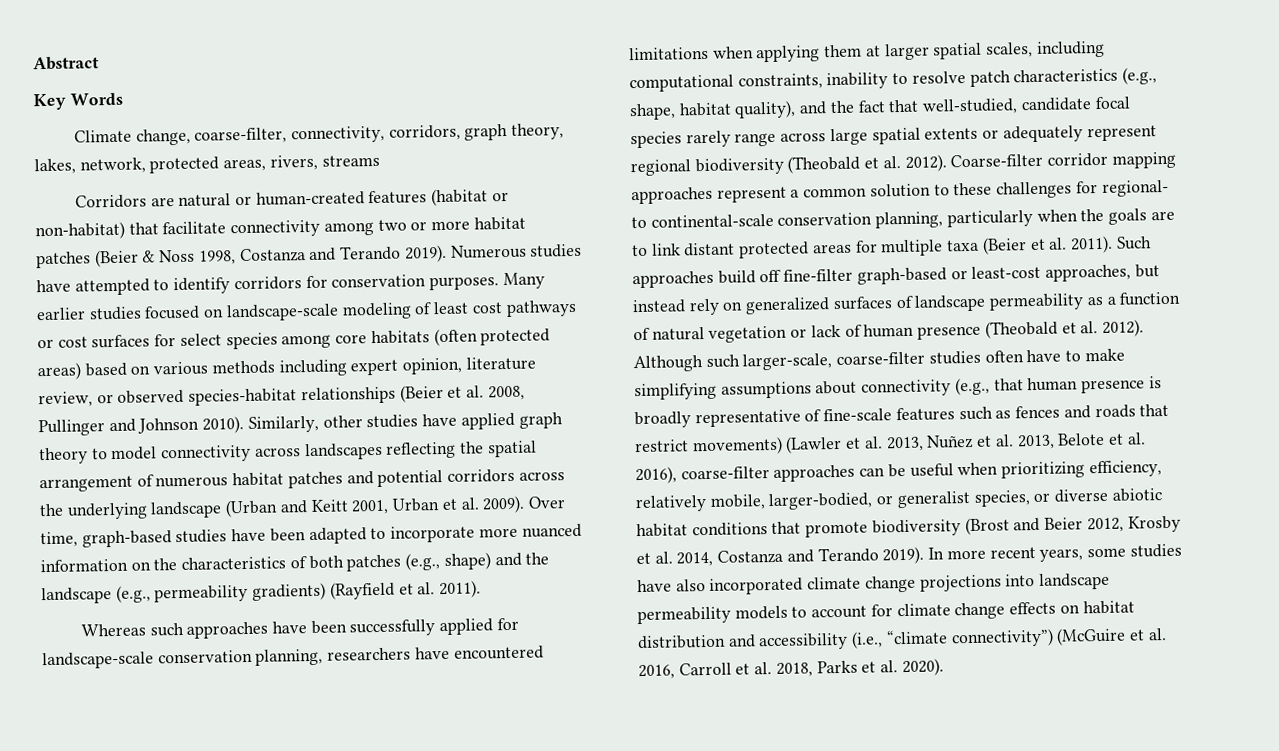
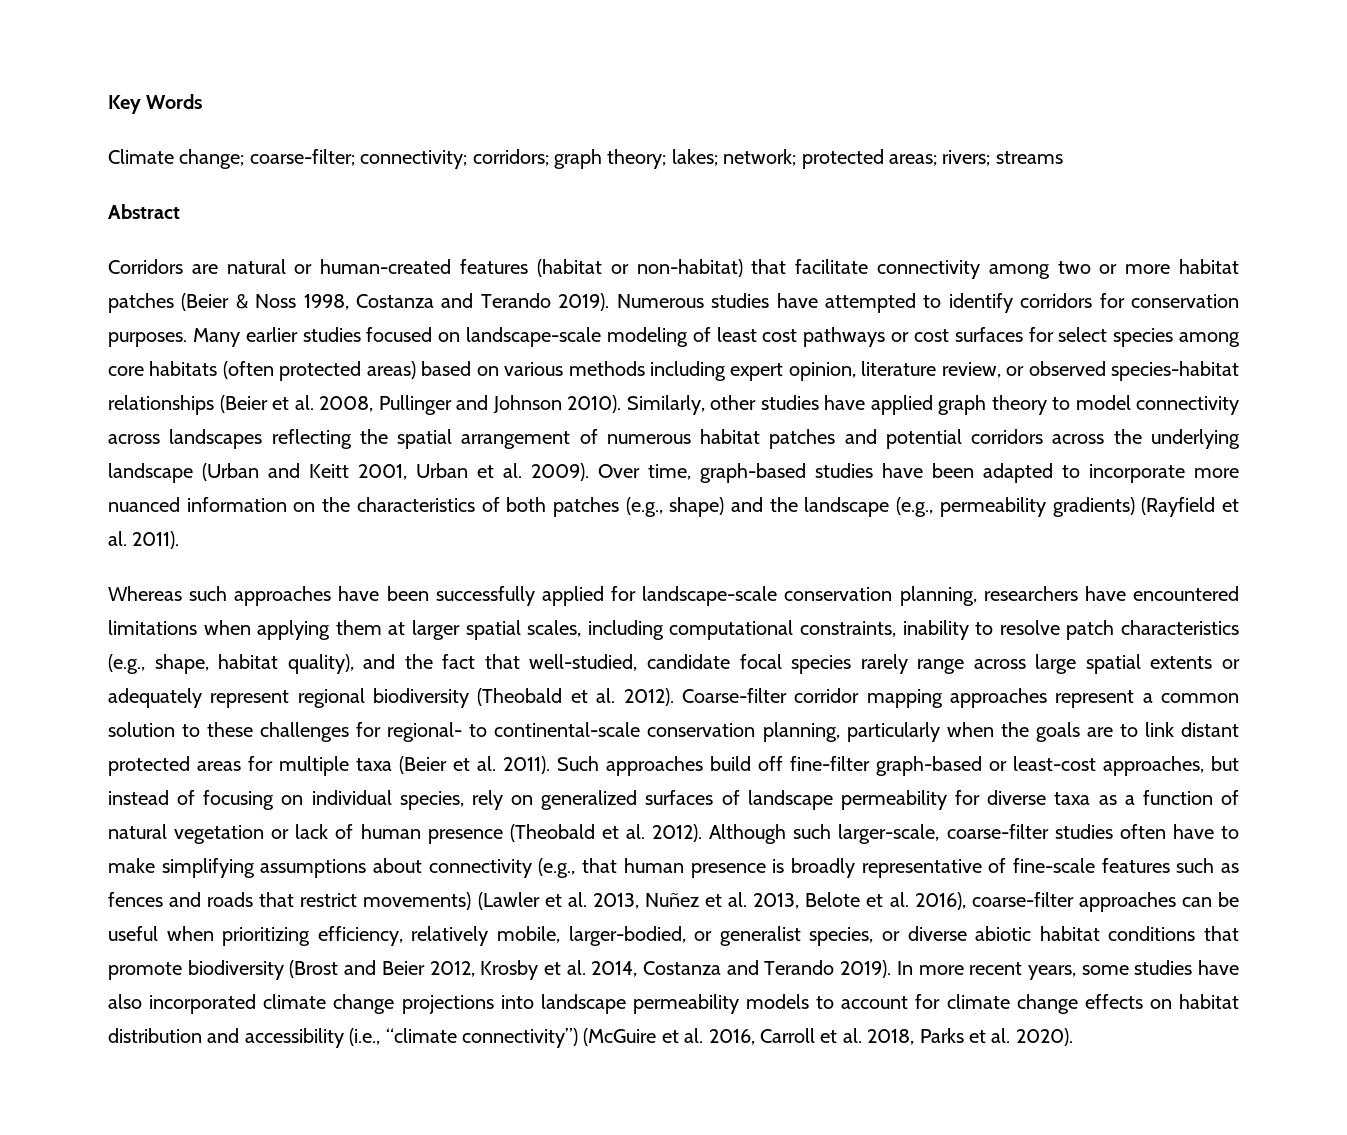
- Abstract
- Climate change, coarse-filter, connectivity, corridors, graph theory, lakes, network, protected areas, rivers, streams
+ Climate change; coarse-filter; connectivity; corridors; graph theory; lakes; network; protected areas; rivers; streams
+ Abstract
- Such approaches build off fine-filter graph-based or least-cost approaches, but instead rely on generalized surfaces of landscape permeability as a function of natural vegetation or lack of human presence (Theobald et al. 2012).
+ Such approaches build off fine-filter graph-based or least-cost approaches, but instead of focusing on individual species, rely on generalized surfaces of landscape permeability for diverse taxa as a function of natural vegetation or lack of human presence (Theobald et al. 2012).

